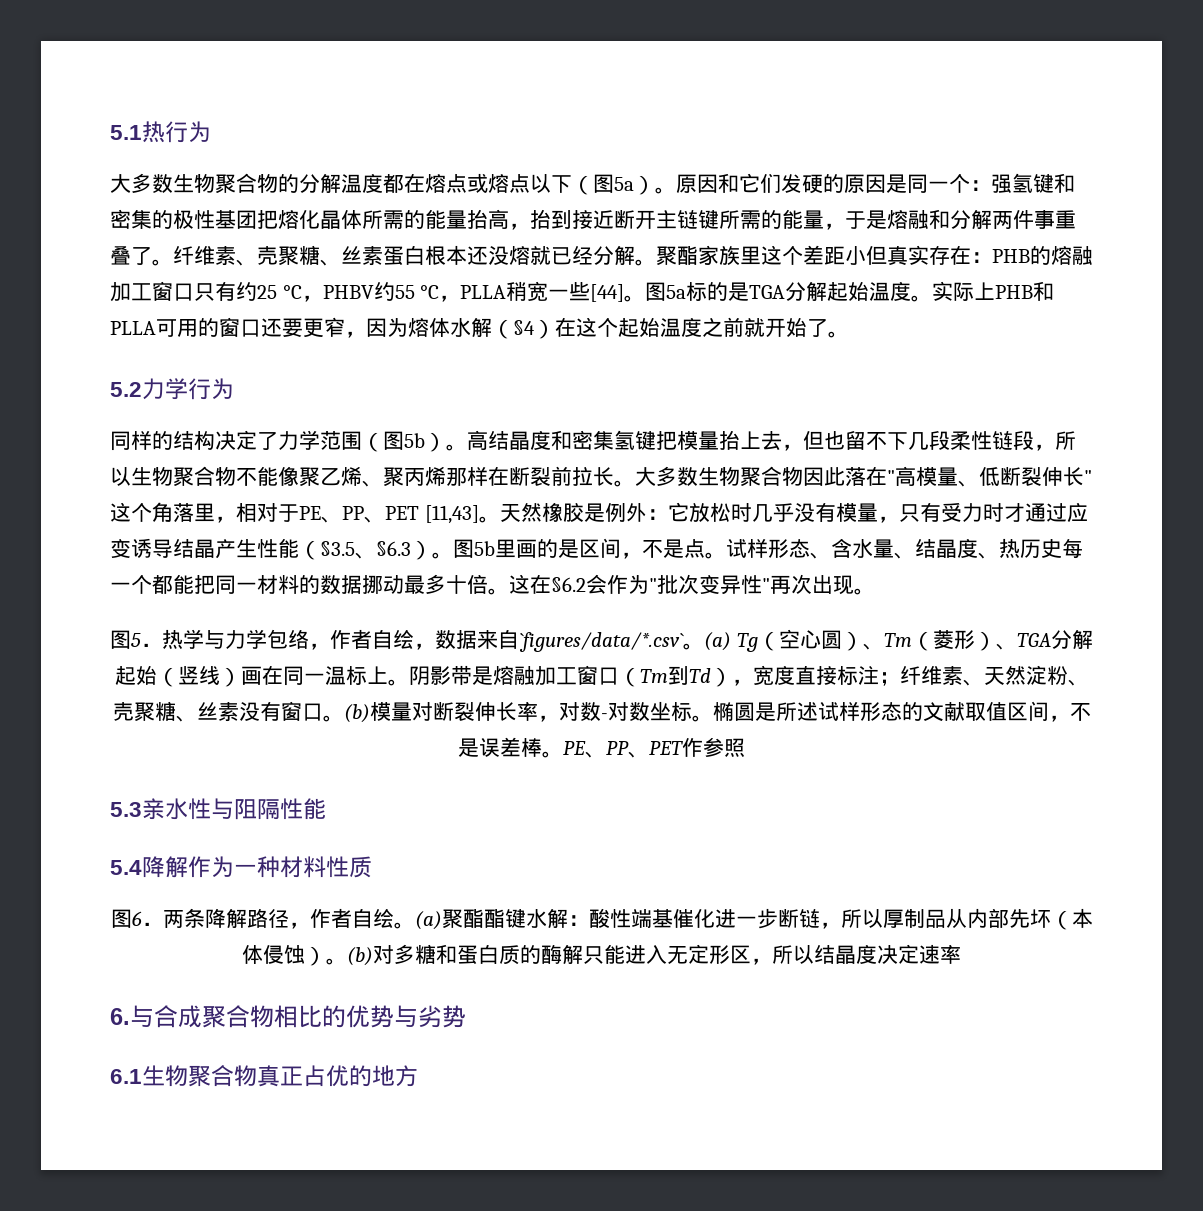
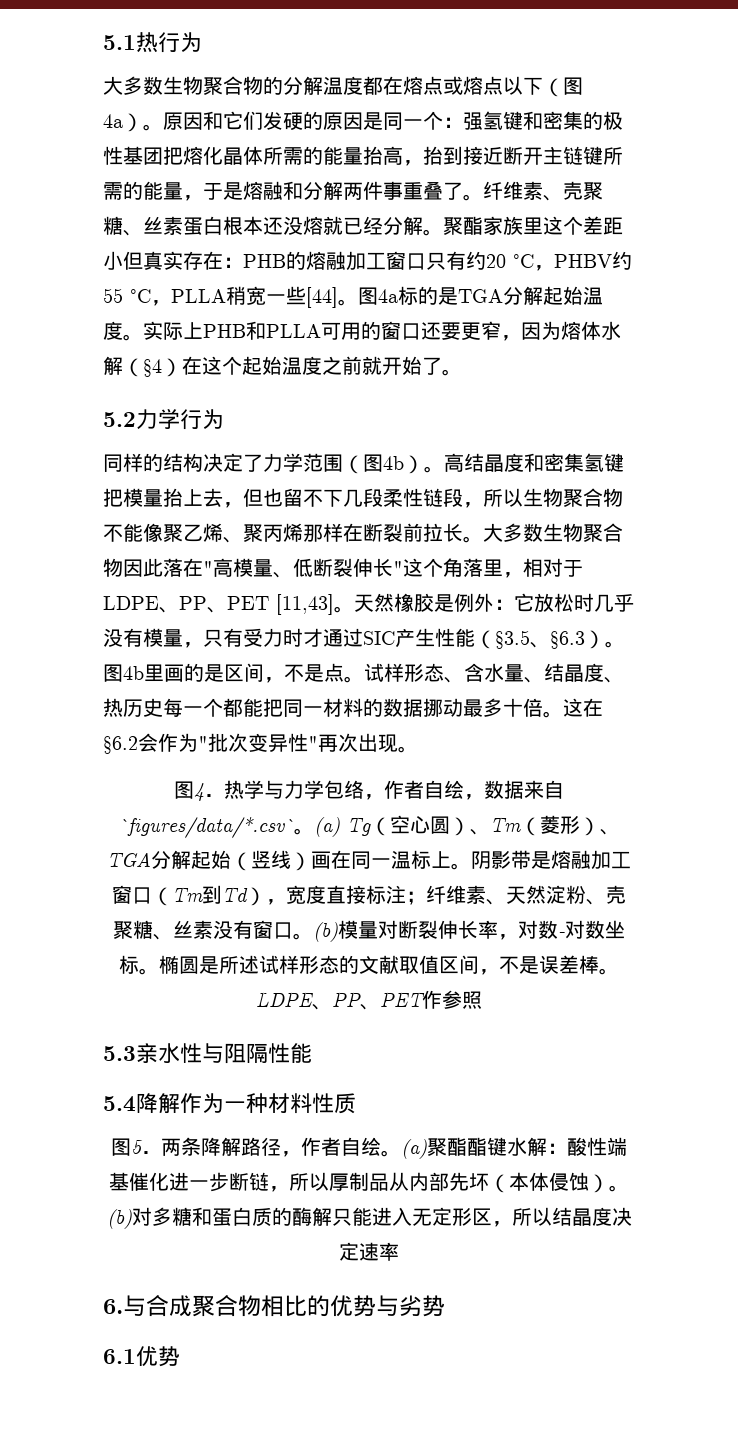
- 大多数生物聚合物的分解温度都在熔点或熔点以下（图5a）。
+ 大多数生物聚合物的分解温度都在熔点或熔点以下（图4a）。
- 聚酯家族里这个差距小但真实存在：PHB的熔融加工窗口只有约25 °C，PHBV约55 °C，PLLA稍宽一些[44]。
+ 聚酯家族里这个差距小但真实存在：PHB的熔融加工窗口只有约20 °C，PHBV约55 °C，PLLA稍宽一些[44]。
- 图5a标的是TGA分解起始温度。
+ 图4a标的是TGA分解起始温度。
- 同样的结构决定了力学范围（图5b）。
+ 同样的结构决定了力学范围（图4b）。
- 大多数生物聚合物因此落在"高模量、低断裂伸长"这个角落里，相对于PE、PP、PET [11,43]。
+ 大多数生物聚合物因此落在"高模量、低断裂伸长"这个角落里，相对于LDPE、PP、PET [11,43]。
- 天然橡胶是例外：它放松时几乎没有模量，只有受力时才通过应变诱导结晶产生性能（§3.5、§6.3）。
+ 天然橡胶是例外：它放松时几乎没有模量，只有受力时才通过SIC产生性能（§3.5、§6.3）。
- 图5b里画的是区间，不是点。
+ 图4b里画的是区间，不是点。
- 图5．热学与力学包络，作者自绘，数据来自`figures/data/*.csv`。
+ 图4．热学与力学包络，作者自绘，数据来自`figures/data/*.csv`。
- PE、PP、PET作参照
+ LDPE、PP、PET作参照
- 图6．两条降解路径，作者自绘。
+ 图5．两条降解路径，作者自绘。
- 6.1生物聚合物真正占优的地方
+ 6.1优势

